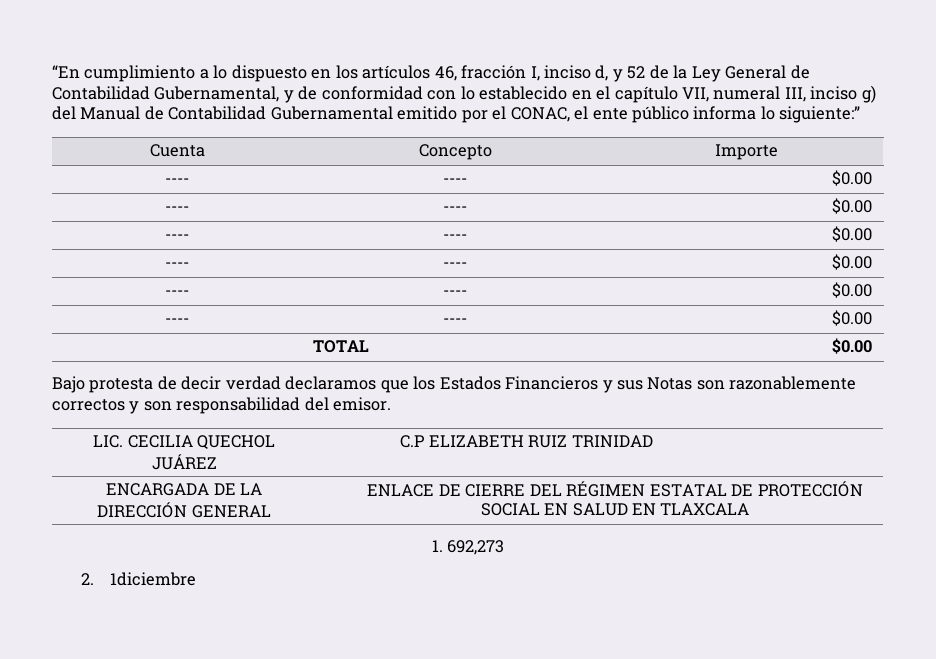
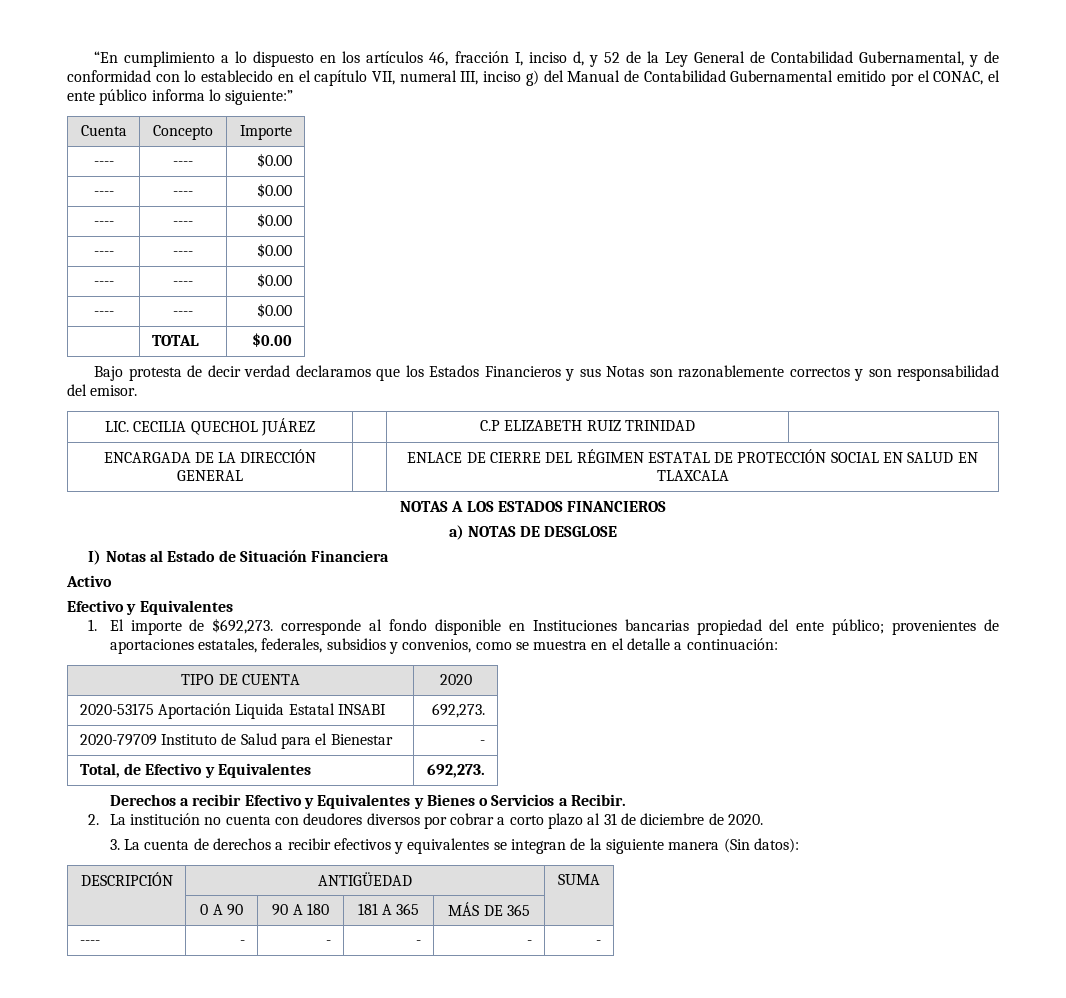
- 1. 692,273
- 2. 1diciembre
+ NOTAS A LOS ESTADOS FINANCIEROS
+ a) NOTAS DE DESGLOSE
+ I) Notas al Estado de Situación Financiera
+ Activo
+ Efectivo y Equivalentes
+ 1. El importe de $692,273. corresponde al fondo disponible en Instituciones bancarias propiedad del ente público; provenientes de aportaciones estatales, federales, subsidios y convenios, como se muestra en el detalle a continuación:
+ TIPO DE CUENTA | 2020
+ 2020-53175 Aportación Liquida Estatal INSABI | 692,273.
+ 2020-79709 Instituto de Salud para el Bienestar | -
+ Total, de Efectivo y Equivalentes | 692,273.
+ Derechos a recibir Efectivo y Equivalentes y Bienes o Servicios a Recibir.
+ 2. La institución no cuenta con deudores diversos por cobrar a corto plazo al 31 de diciembre de 2020.
+ 3. La cuenta de derechos a recibir efectivos y equivalentes se integran de la siguiente manera (Sin datos):
+ DESCRIPCIÓN | ANTIGÜEDAD | SUMA
+ | 0 A 90 | 90 A 180 | 181 A 365 | MÁS DE 365 |
+ ---- | - | - | - | - | -

